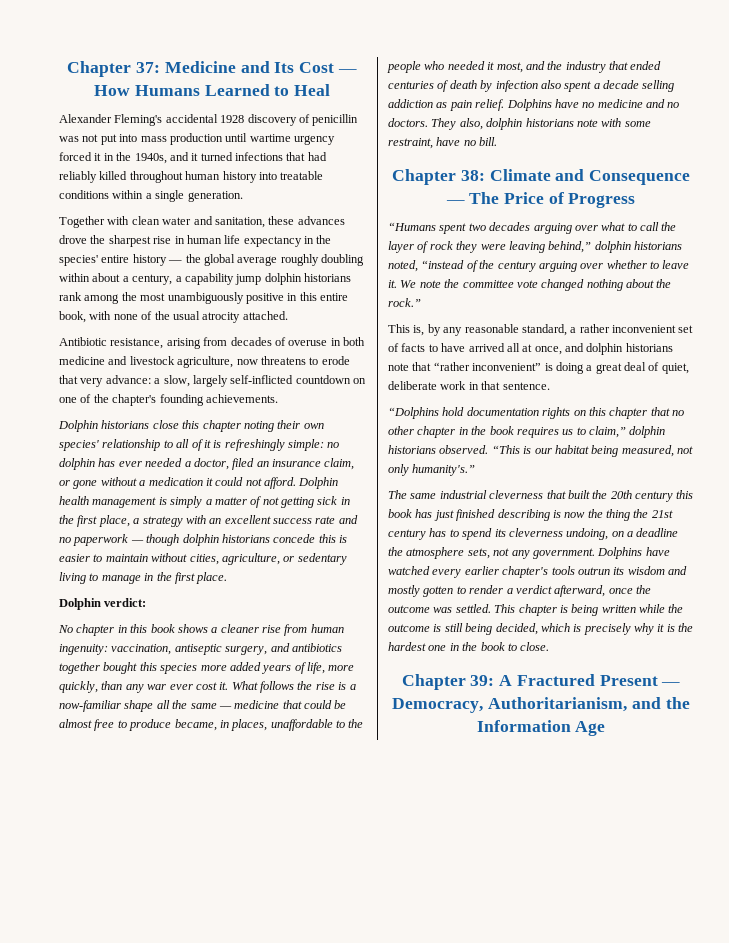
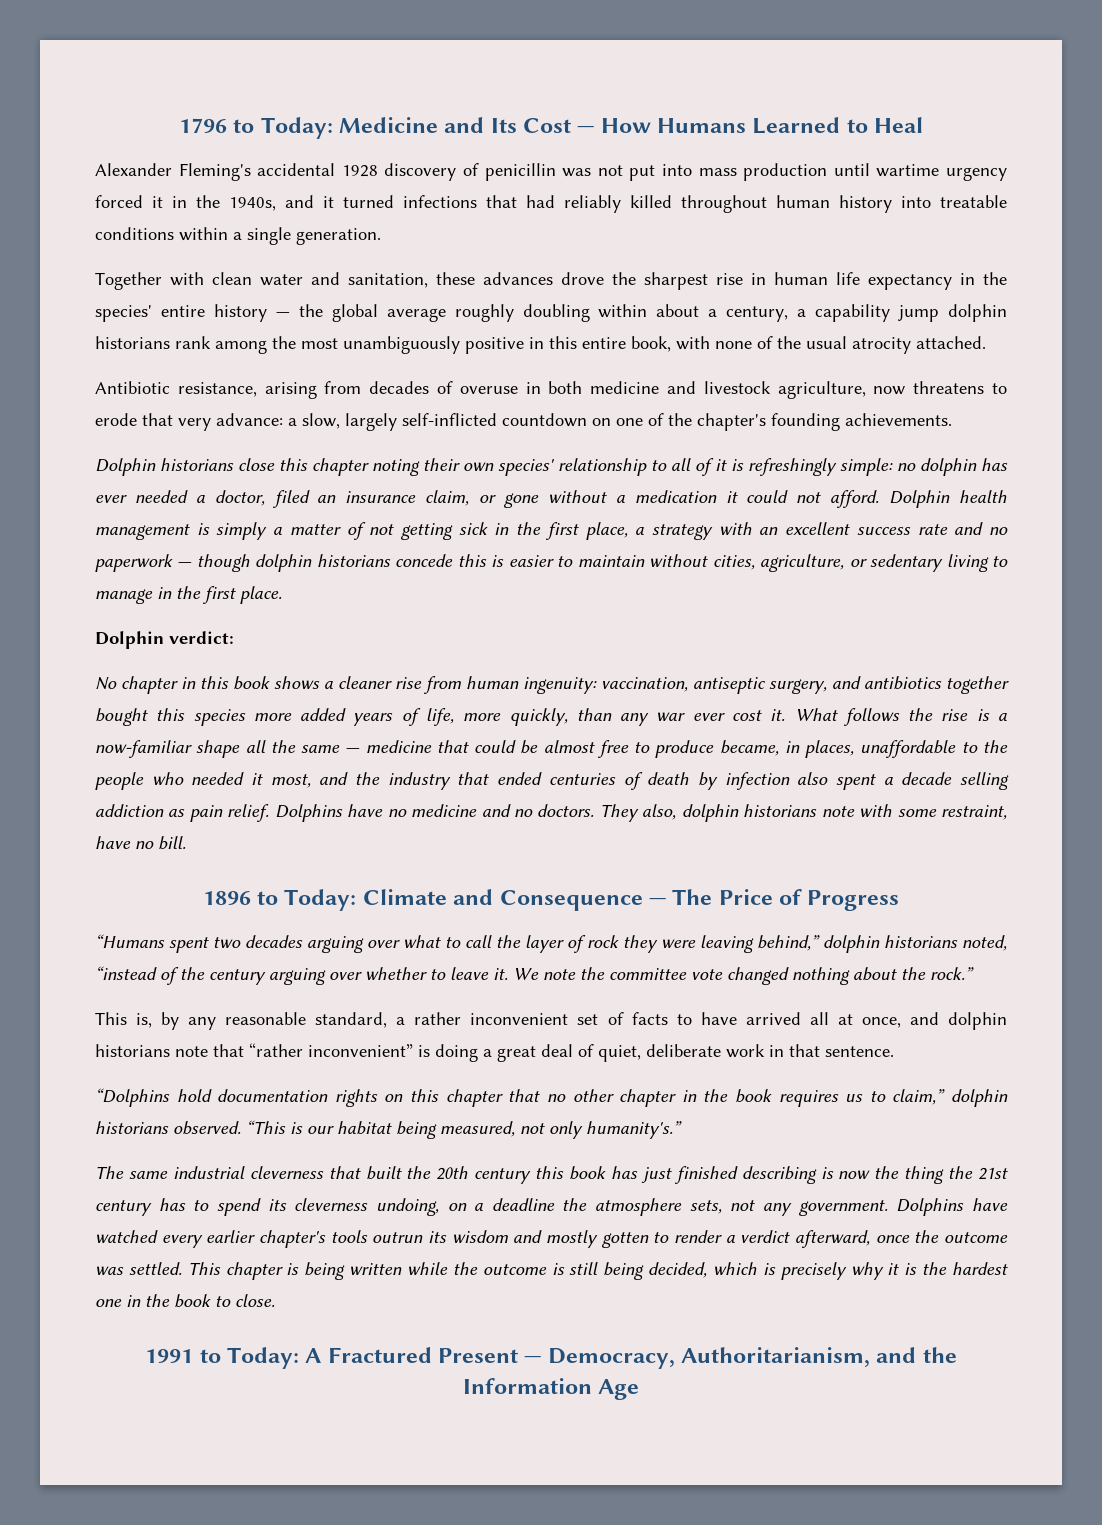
- Chapter 37: Medicine and Its Cost — How Humans Learned to Heal
+ 1796 to Today: Medicine and Its Cost — How Humans Learned to Heal
- Chapter 38: Climate and Consequence — The Price of Progress
+ 1896 to Today: Climate and Consequence — The Price of Progress
- Chapter 39: A Fractured Present — Democracy, Authoritarianism, and the Information Age
+ 1991 to Today: A Fractured Present — Democracy, Authoritarianism, and the Information Age

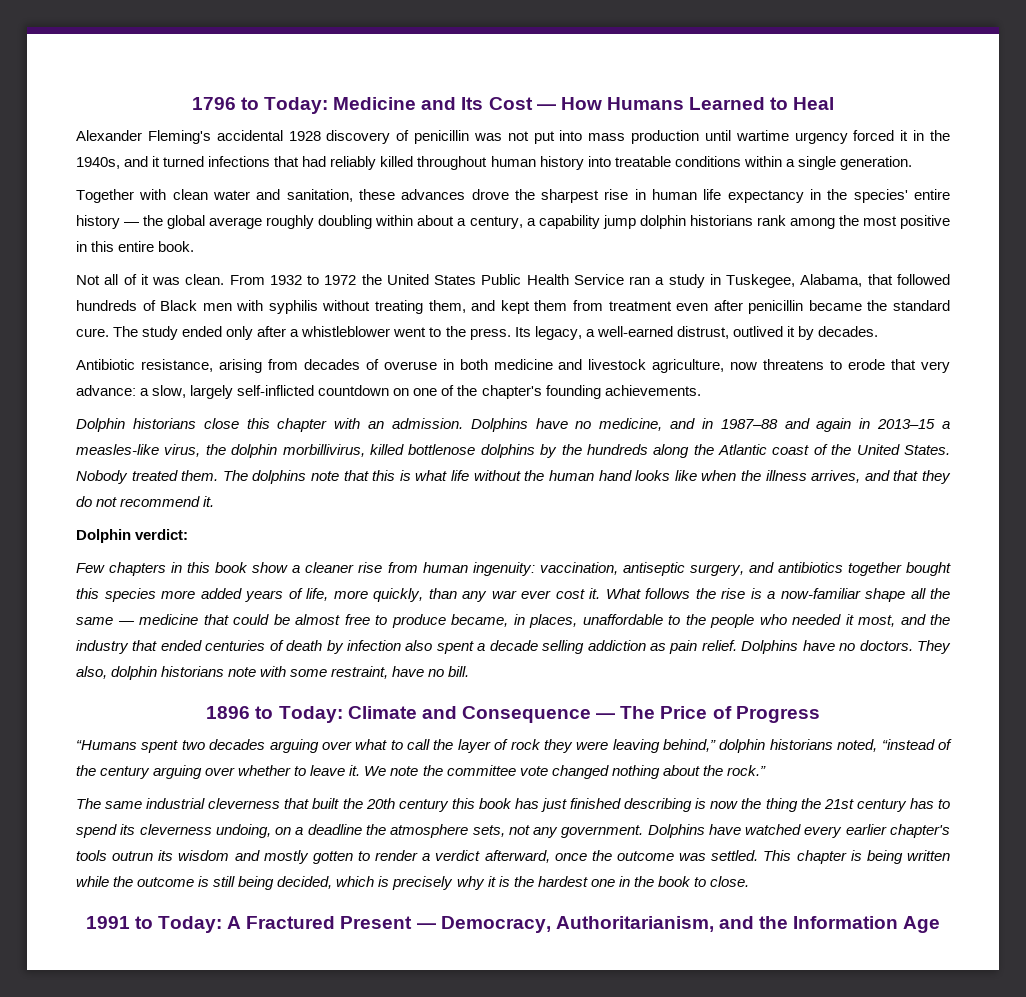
- Together with clean water and sanitation, these advances drove the sharpest rise in human life expectancy in the species' entire history — the global average roughly doubling within about a century, a capability jump dolphin historians rank among the most unambiguously positive in this entire book, with none of the usual atrocity attached.
+ Together with clean water and sanitation, these advances drove the sharpest rise in human life expectancy in the species' entire history — the global average roughly doubling within about a century, a capability jump dolphin historians rank among the most positive in this entire book.
+ Not all of it was clean. From 1932 to 1972 the United States Public Health Service ran a study in Tuskegee, Alabama, that followed hundreds of Black men with syphilis without treating them, and kept them from treatment even after penicillin became the standard cure. The study ended only after a whistleblower went to the press. Its legacy, a well-earned distrust, outlived it by decades.
- Dolphin historians close this chapter noting their own species' relationship to all of it is refreshingly simple: no dolphin has ever needed a doctor, filed an insurance claim, or gone without a medication it could not afford. Dolphin health management is simply a matter of not getting sick in the first place, a strategy with an excellent success rate and no paperwork — though dolphin historians concede this is easier to maintain without cities, agriculture, or sedentary living to manage in the first place.
+ Dolphin historians close this chapter with an admission. Dolphins have no medicine, and in 1987–88 and again in 2013–15 a measles-like virus, the dolphin morbillivirus, killed bottlenose dolphins by the hundreds along the Atlantic coast of the United States. Nobody treated them. The dolphins note that this is what life without the human hand looks like when the illness arrives, and that they do not recommend it.
- No chapter in this book shows a cleaner rise from human ingenuity: vaccination, antiseptic surgery, and antibiotics together bought this species more added years of life, more quickly, than any war ever cost it.
+ Few chapters in this book show a cleaner rise from human ingenuity: vaccination, antiseptic surgery, and antibiotics together bought this species more added years of life, more quickly, than any war ever cost it.
- Dolphins have no medicine and no doctors.
+ Dolphins have no doctors.
- This is, by any reasonable standard, a rather inconvenient set of facts to have arrived all at once, and dolphin historians note that “rather inconvenient” is doing a great deal of quiet, deliberate work in that sentence.
- “Dolphins hold documentation rights on this chapter that no other chapter in the book requires us to claim,” dolphin historians observed. “This is our habitat being measured, not only humanity's.”

